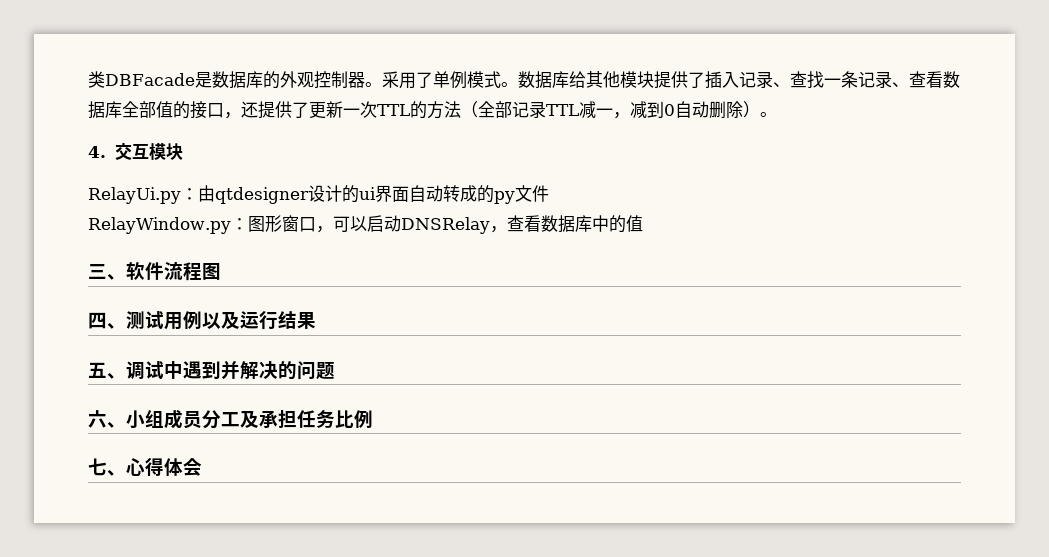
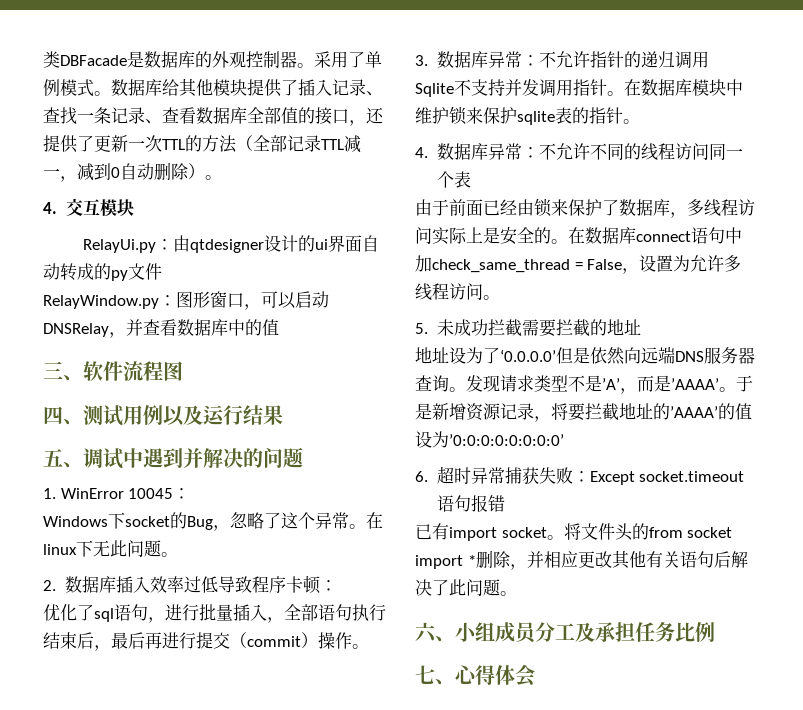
- RelayWindow.py：图形窗口，可以启动DNSRelay，查看数据库中的值
+ RelayWindow.py：图形窗口，可以启动DNSRelay，并查看数据库中的值
+ 1. WinError 10045：
+ Windows下socket的Bug，忽略了这个异常。在linux下无此问题。
+ 2.数据库插入效率过低导致程序卡顿：
+ 优化了sql语句，进行批量插入，全部语句执行结束后，最后再进行提交（commit）操作。
+ 3.数据库异常：不允许指针的递归调用
+ Sqlite不支持并发调用指针。在数据库模块中维护锁来保护sqlite表的指针。
+ 4.数据库异常：不允许不同的线程访问同一个表
+ 由于前面已经由锁来保护了数据库，多线程访问实际上是安全的。在数据库connect语句中加check_same_thread = False，设置为允许多线程访问。
+ 5.未成功拦截需要拦截的地址
+ 地址设为了‘0.0.0.0’但是依然向远端DNS服务器查询。发现请求类型不是’A’，而是’AAAA’。于是新增资源记录，将要拦截地址的’AAAA’的值设为’0:0:0:0:0:0:0:0’
+ 6.超时异常捕获失败：Except socket.timeout语句报错
+ 已有import socket。将文件头的from socket import *删除，并相应更改其他有关语句后解决了此问题。

